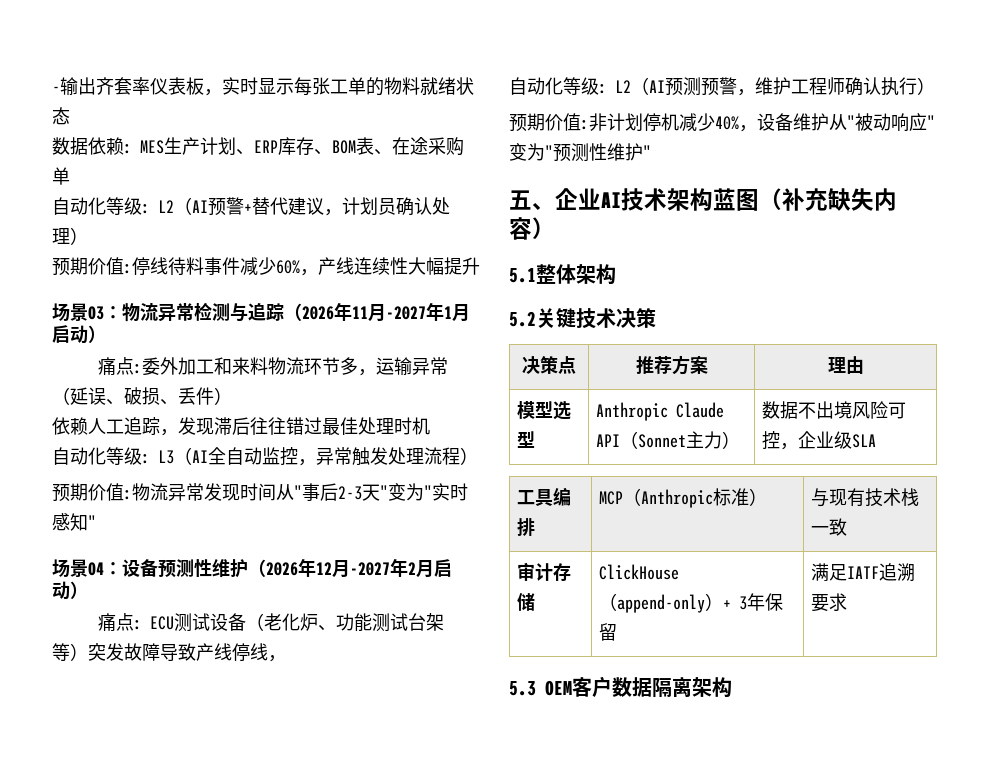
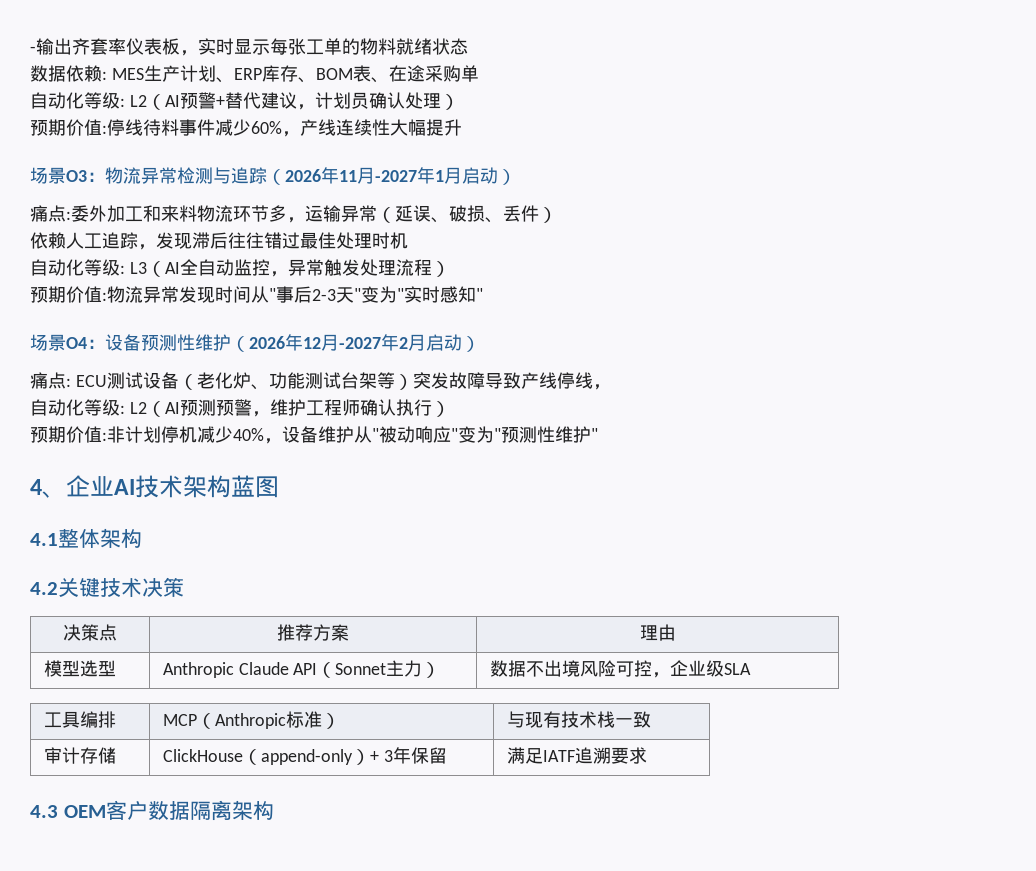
- 五、企业AI技术架构蓝图（补充缺失内容）
- 5.1整体架构
+ 4、企业AI技术架构蓝图
+ 4.1整体架构
- 5.2关键技术决策
+ 4.2关键技术决策
- 5.3 OEM客户数据隔离架构
+ 4.3 OEM客户数据隔离架构

